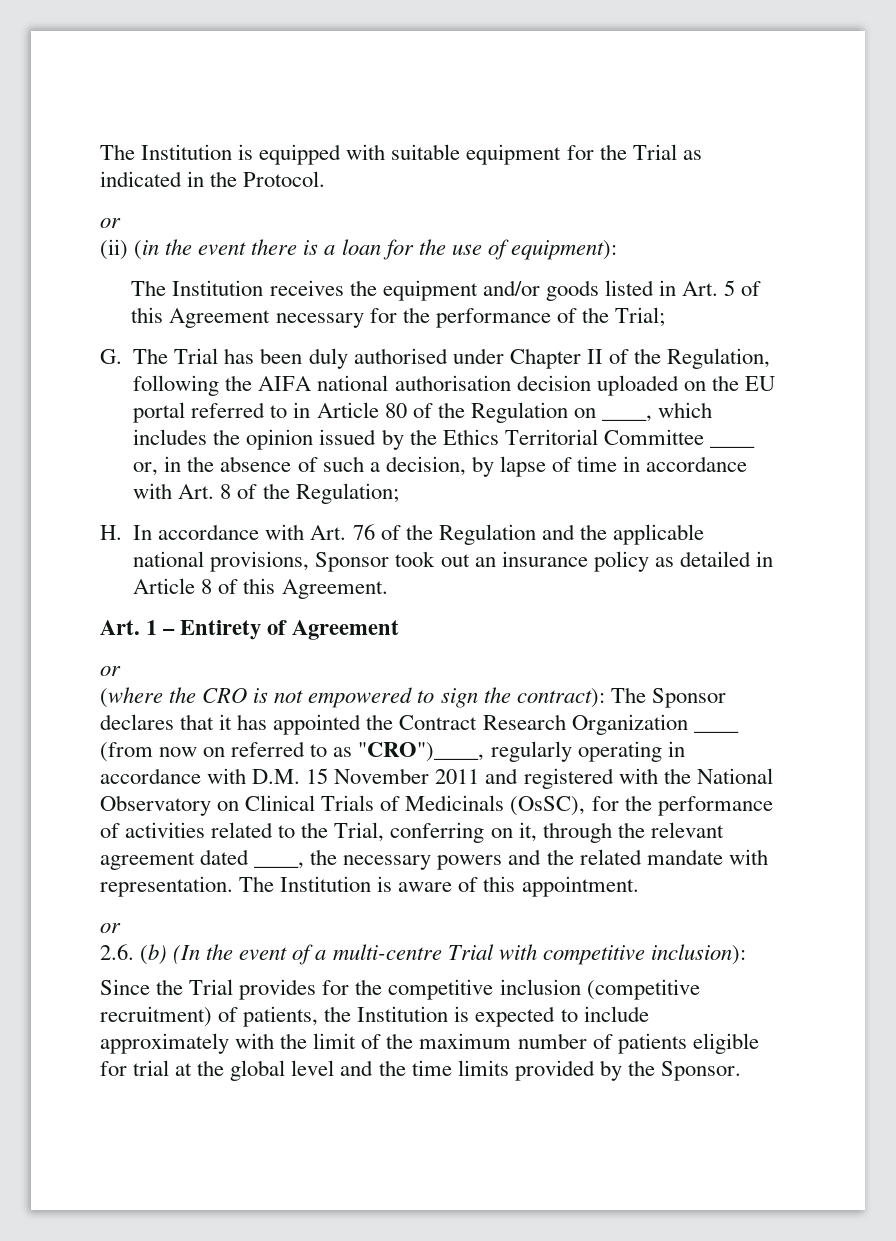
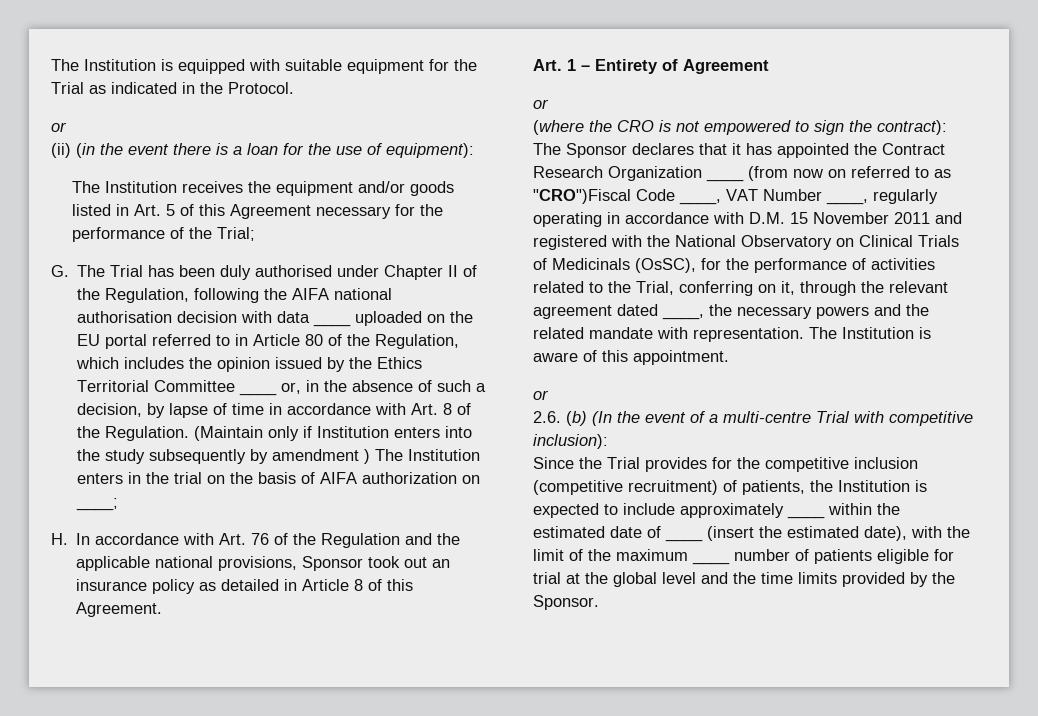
- G. The Trial has been duly authorised under Chapter II of the Regulation, following the AIFA national authorisation decision uploaded on the EU portal referred to in Article 80 of the Regulation on ____, which includes the opinion issued by the Ethics Territorial Committee ____ or, in the absence of such a decision, by lapse of time in accordance with Art. 8 of the Regulation;
+ G. The Trial has been duly authorised under Chapter II of the Regulation, following the AIFA national authorisation decision with data ____ uploaded on the EU portal referred to in Article 80 of the Regulation, which includes the opinion issued by the Ethics Territorial Committee ____ or, in the absence of such a decision, by lapse of time in accordance with Art. 8 of the Regulation. (Maintain only if Institution enters into the study subsequently by amendment ) The Institution enters in the trial on the basis of AIFA authorization on ____;
- The Sponsor declares that it has appointed the Contract Research Organization ____ (from now on referred to as "CRO")____, regularly operating in accordance with D.M. 15 November 2011 and registered with the National Observatory on Clinical Trials of Medicinals (OsSC), for the performance of activities related to the Trial, conferring on it, through the relevant agreement dated ____, the necessary powers and the related mandate with representation.
+ The Sponsor declares that it has appointed the Contract Research Organization ____ (from now on referred to as "CRO")Fiscal Code ____, VAT Number ____, regularly operating in accordance with D.M. 15 November 2011 and registered with the National Observatory on Clinical Trials of Medicinals (OsSC), for the performance of activities related to the Trial, conferring on it, through the relevant agreement dated ____, the necessary powers and the related mandate with representation.
- Since the Trial provides for the competitive inclusion (competitive recruitment) of patients, the Institution is expected to include approximately with the limit of the maximum number of patients eligible for trial at the global level and the time limits provided by the Sponsor.
+ Since the Trial provides for the competitive inclusion (competitive recruitment) of patients, the Institution is expected to include approximately ____ within the estimated date of ____ (insert the estimated date), with the limit of the maximum ____ number of patients eligible for trial at the global level and the time limits provided by the Sponsor.

